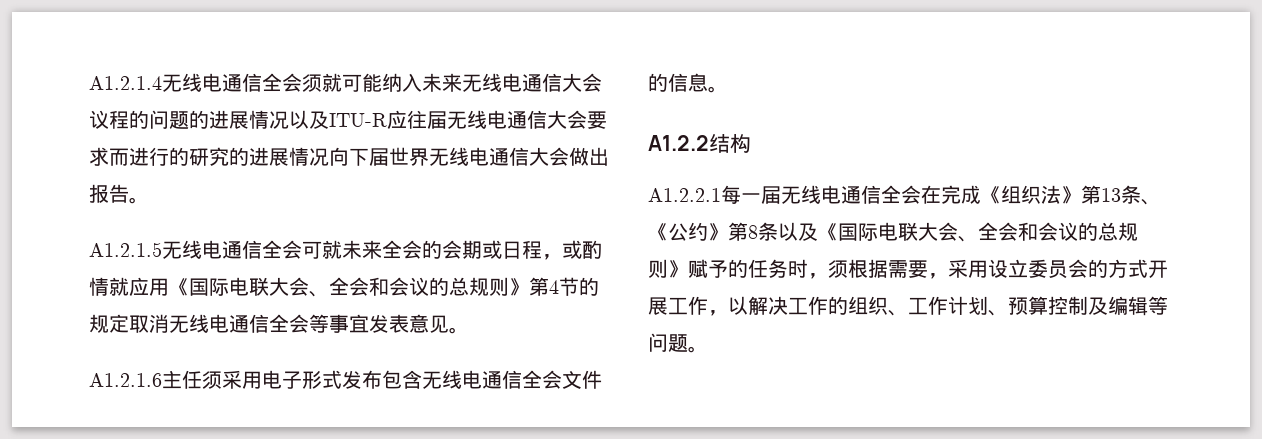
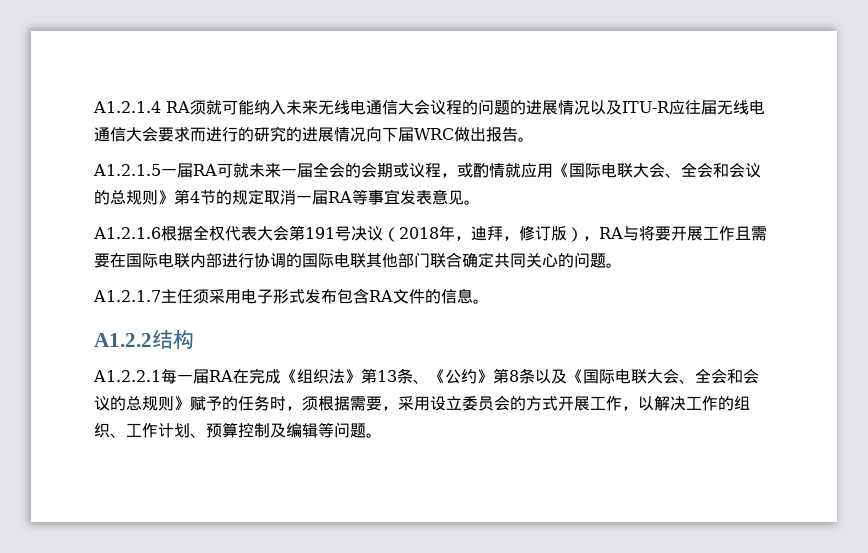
- A1.2.1.4无线电通信全会须就可能纳入未来无线电通信大会议程的问题的进展情况以及ITU-R应往届无线电通信大会要求而进行的研究的进展情况向下届世界无线电通信大会做出报告。
+ A1.2.1.4 RA须就可能纳入未来无线电通信大会议程的问题的进展情况以及ITU-R应往届无线电通信大会要求而进行的研究的进展情况向下届WRC做出报告。
- A1.2.1.5无线电通信全会可就未来全会的会期或日程，或酌情就应用《国际电联大会、全会和会议的总规则》第4节的规定取消无线电通信全会等事宜发表意见。
+ A1.2.1.5一届RA可就未来一届全会的会期或议程，或酌情就应用《国际电联大会、全会和会议的总规则》第4节的规定取消一届RA等事宜发表意见。
- А1.2.1.6主任须采用电子形式发布包含无线电通信全会文件的信息。
+ А1.2.1.6根据全权代表大会第191号决议（2018年，迪拜，修订版），RA与将要开展工作且需要在国际电联内部进行协调的国际电联其他部门联合确定共同关心的问题。
+ A1.2.1.7主任须采用电子形式发布包含RA文件的信息。
- A1.2.2.1每一届无线电通信全会在完成《组织法》第13条、《公约》第8条以及《国际电联大会、全会和会议的总规则》赋予的任务时，须根据需要，采用设立委员会的方式开展工作，以解决工作的组织、工作计划、预算控制及编辑等问题。
+ A1.2.2.1每一届RA在完成《组织法》第13条、《公约》第8条以及《国际电联大会、全会和会议的总规则》赋予的任务时，须根据需要，采用设立委员会的方式开展工作，以解决工作的组织、工作计划、预算控制及编辑等问题。

